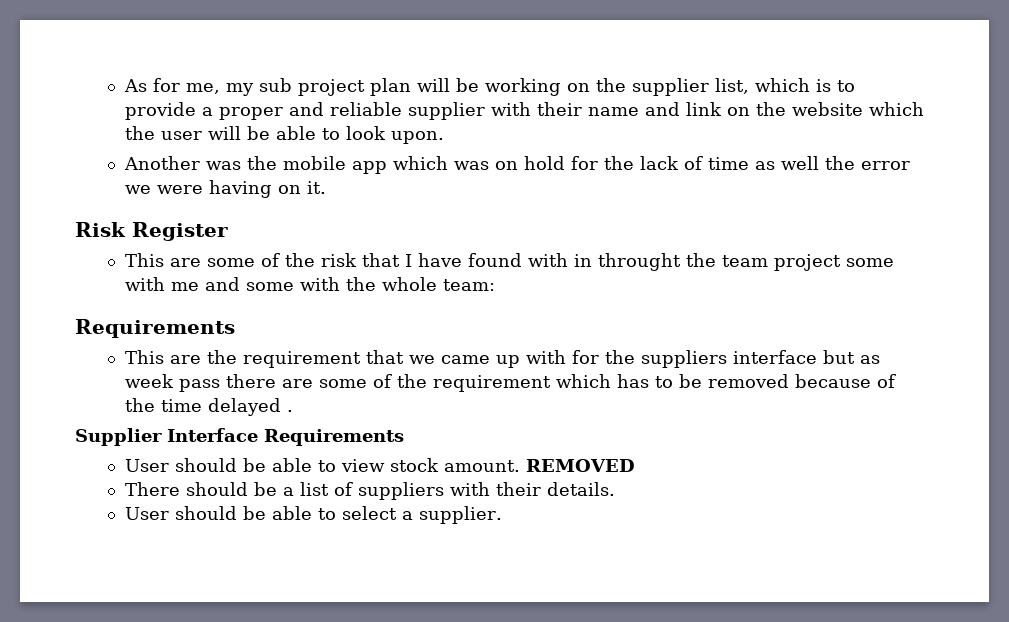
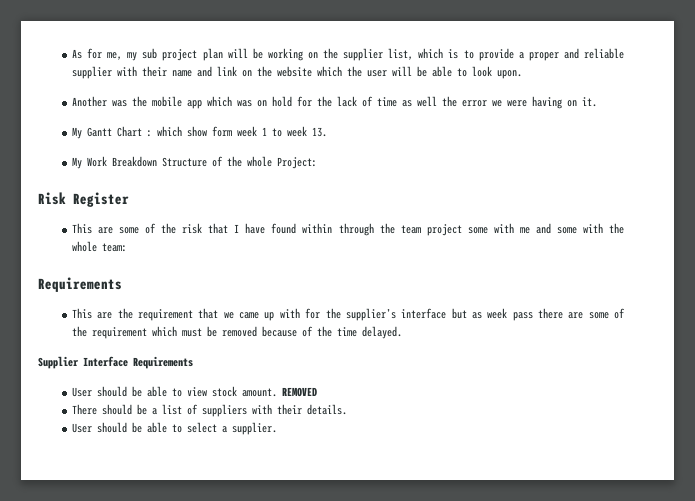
+ My Gantt Chart : which show form week 1 to week 13.
+ My Work Breakdown Structure of the whole Project:
- This are some of the risk that I have found with in throught the team project some with me and some with the whole team:
+ This are some of the risk that I have found within through the team project some with me and some with the whole team:
- This are the requirement that we came up with for the suppliers interface but as week pass there are some of the requirement which has to be removed because of the time delayed .
+ This are the requirement that we came up with for the supplier’s interface but as week pass there are some of the requirement which must be removed because of the time delayed.

